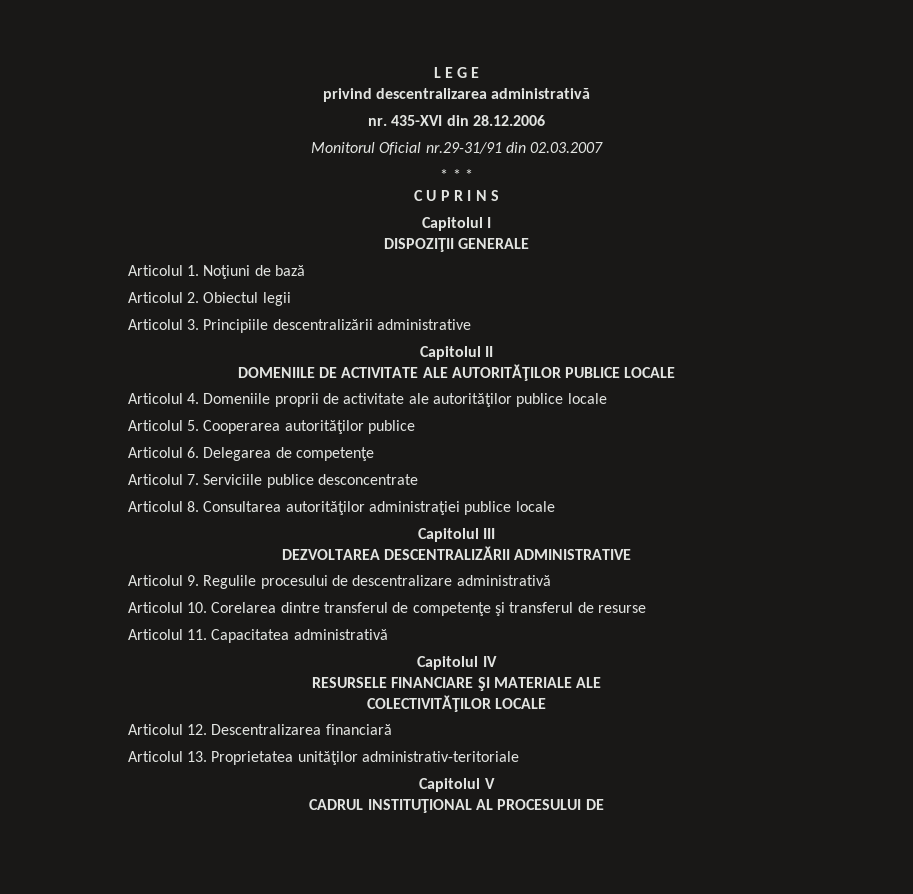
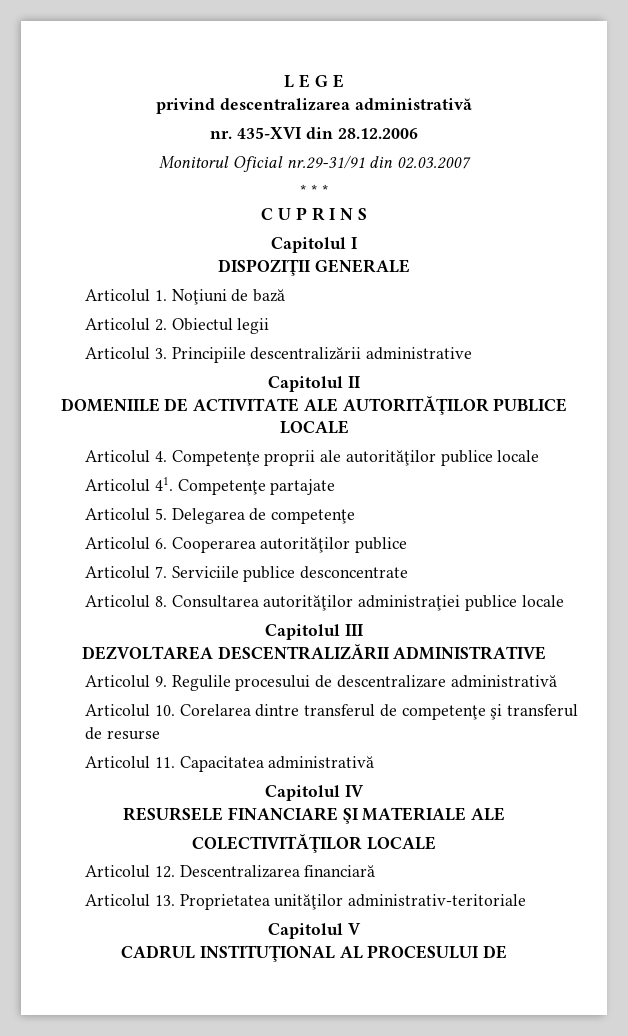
- Articolul 4. Domeniile proprii de activitate ale autorităţilor publice locale
+ Articolul 4. Competenţe proprii ale autorităţilor publice locale
- Articolul 5. Cooperarea autorităţilor publice
- Articolul 6. Delegarea de competenţe
+ Articolul 41. Competenţe partajate
+ Articolul 5. Delegarea de competenţe
+ Articolul 6. Cooperarea autorităţilor publice

